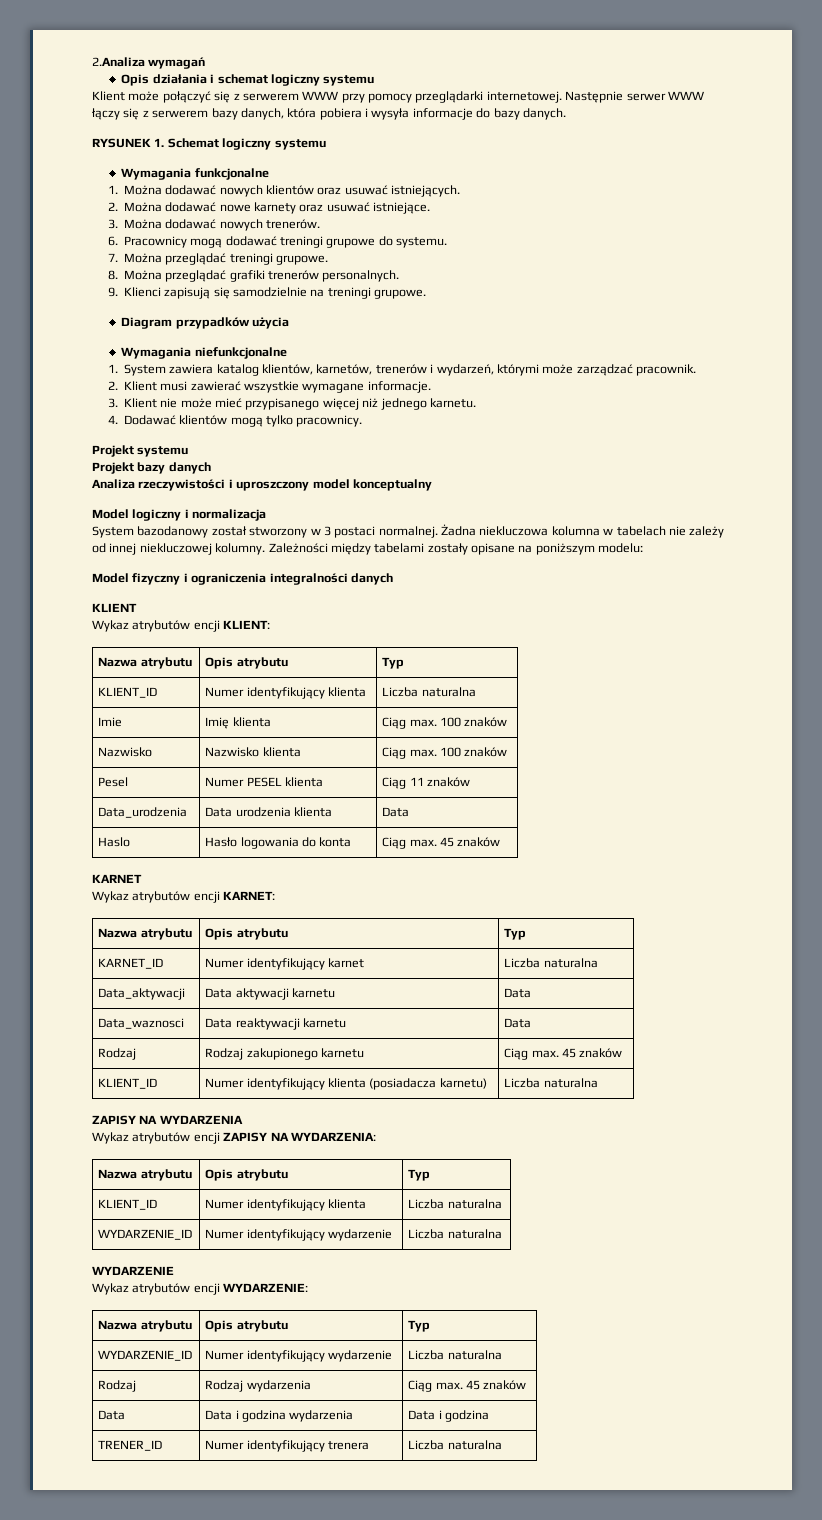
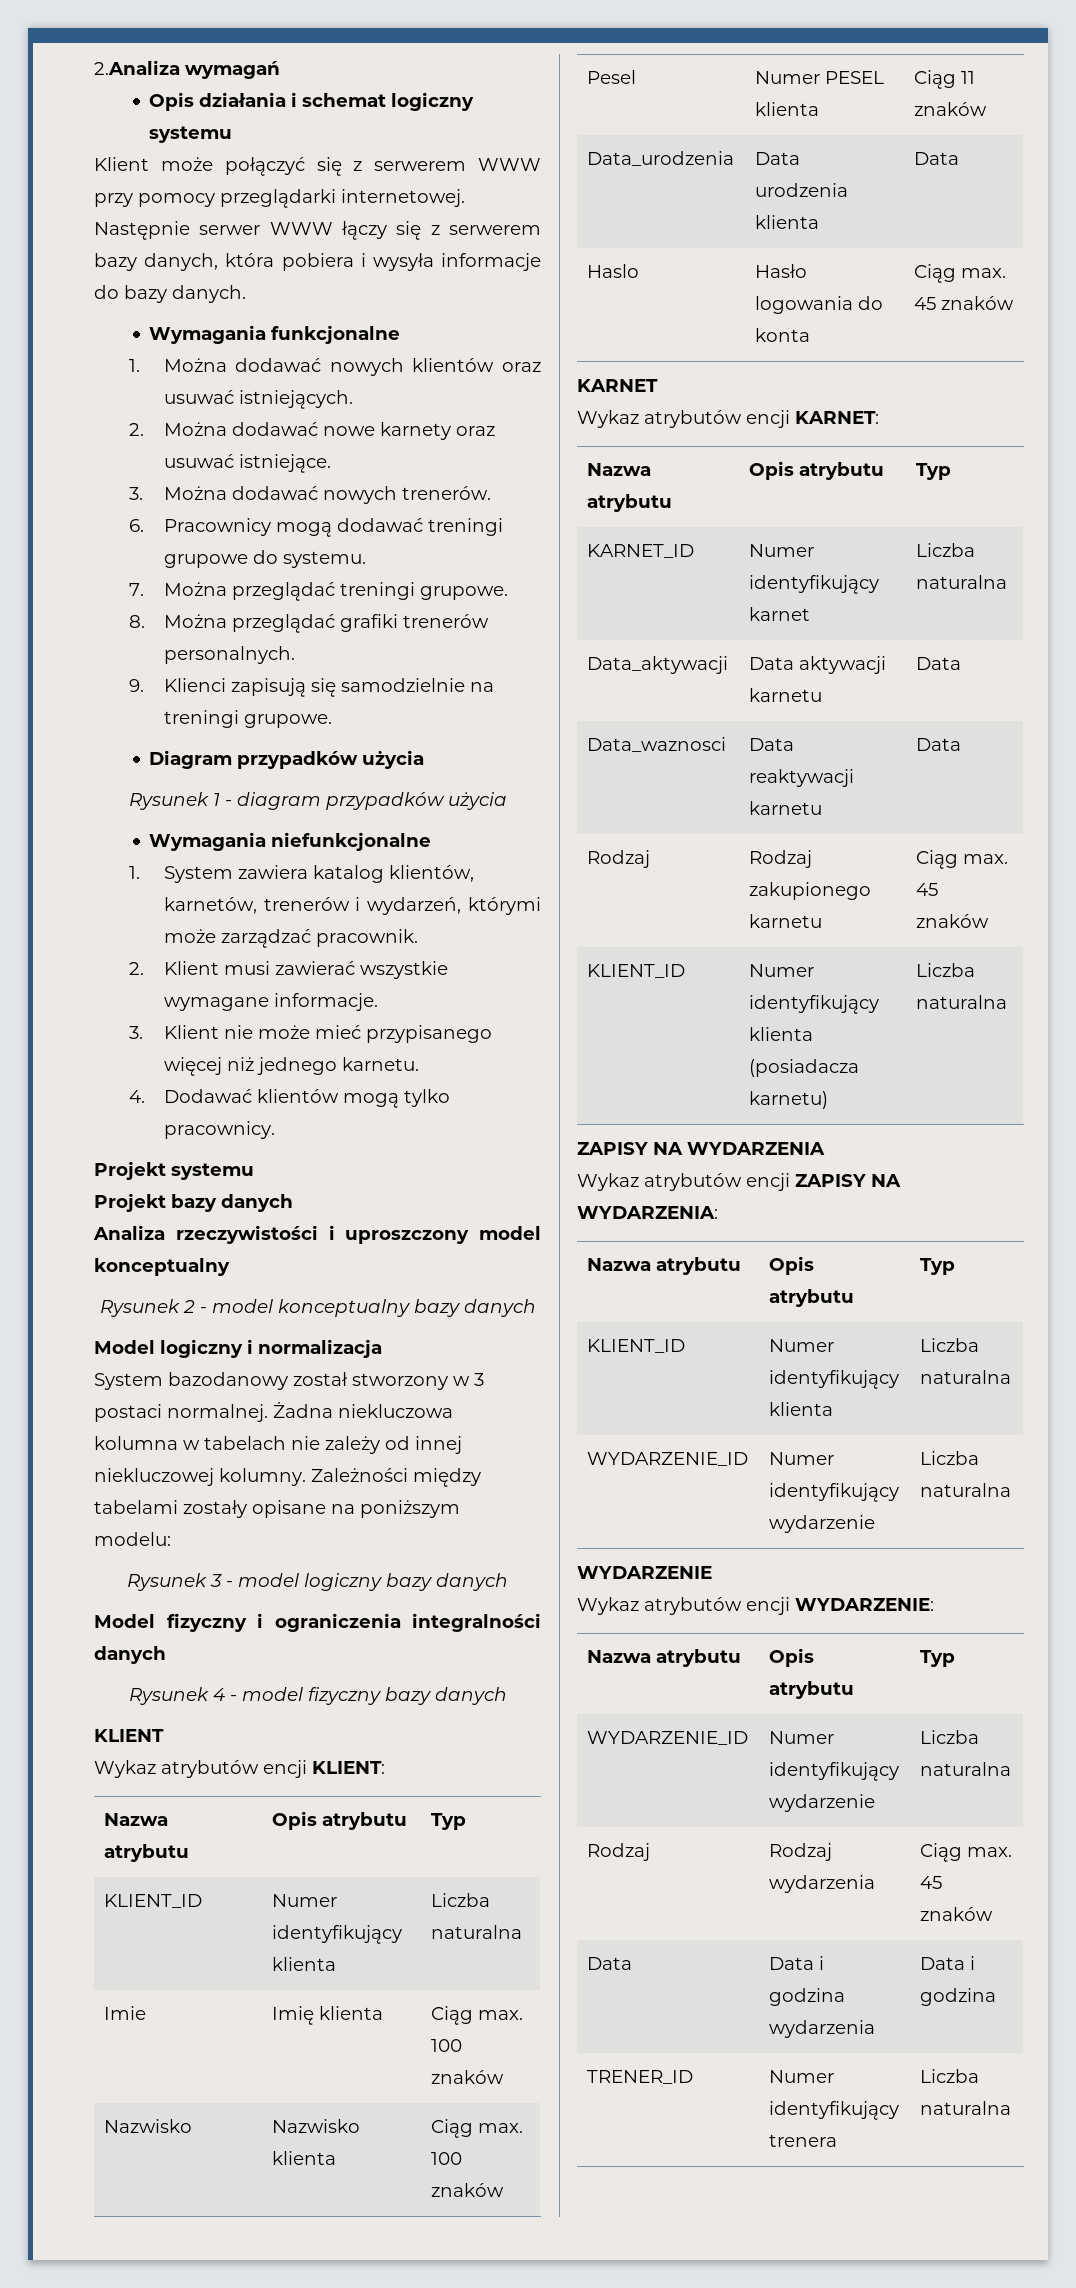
- RYSUNEK 1. Schemat logiczny systemu
+ Rysunek 1 - diagram przypadków użycia
+ Rysunek 2 - model konceptualny bazy danych
+ Rysunek 3 - model logiczny bazy danych
+ Rysunek 4 - model fizyczny bazy danych

